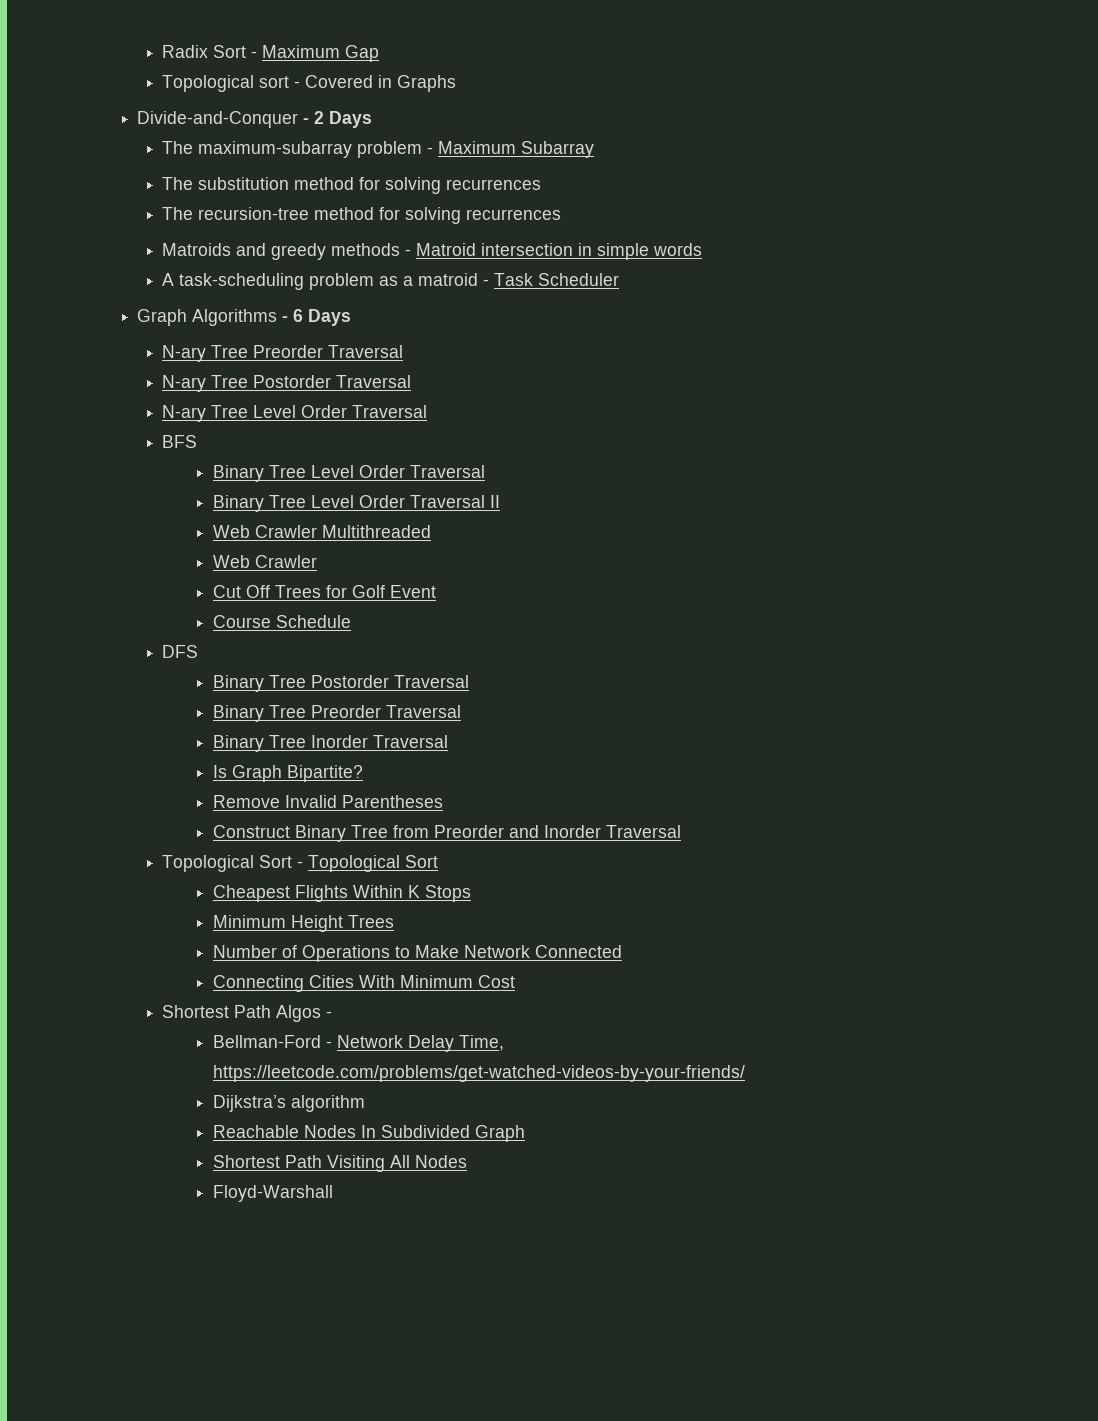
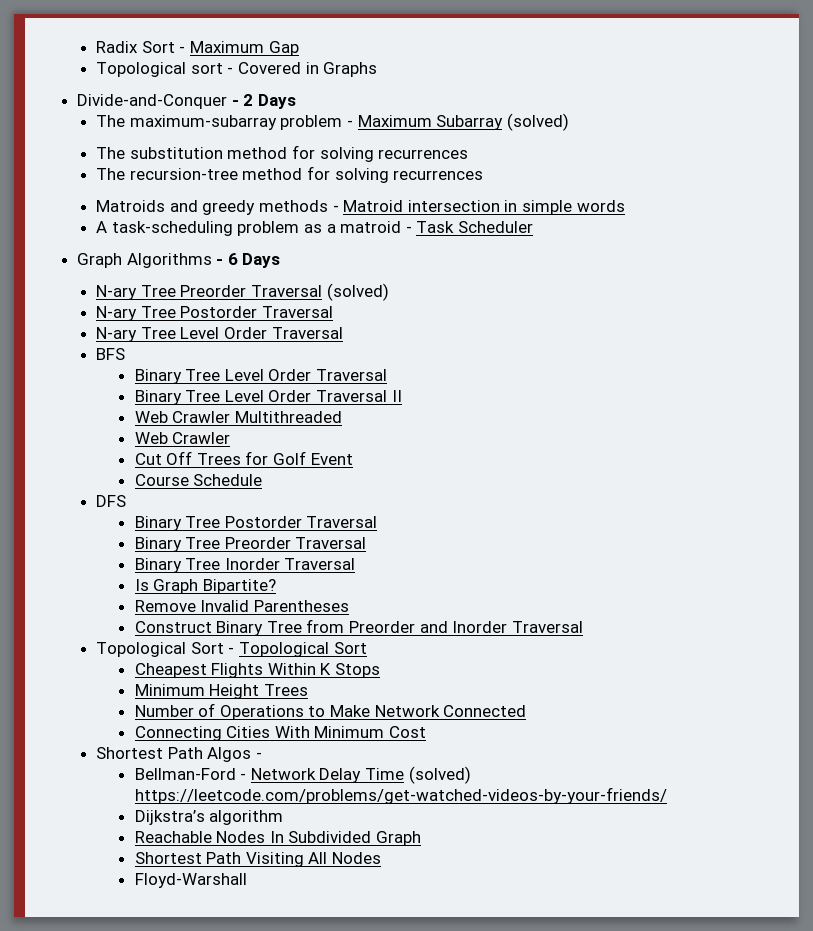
- The maximum-subarray problem - Maximum Subarray
+ The maximum-subarray problem - Maximum Subarray (solved)
- N-ary Tree Preorder Traversal
+ N-ary Tree Preorder Traversal (solved)
- Bellman-Ford - Network Delay Time, https://leetcode.com/problems/get-watched-videos-by-your-friends/
+ Bellman-Ford - Network Delay Time (solved) https://leetcode.com/problems/get-watched-videos-by-your-friends/

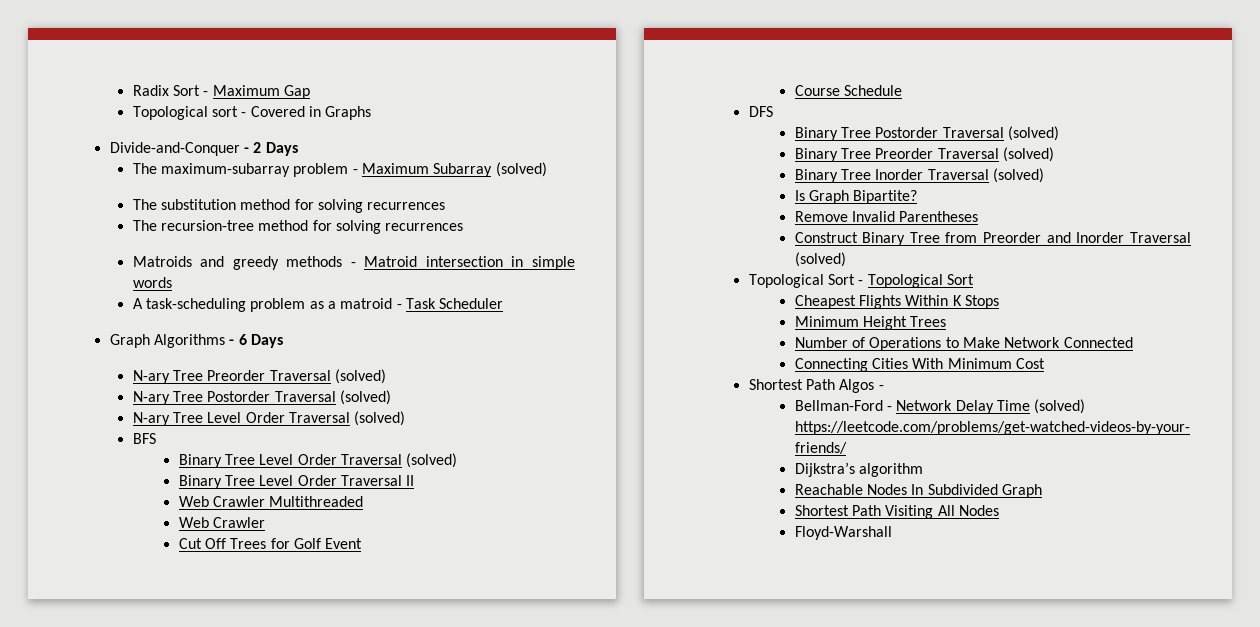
- N-ary Tree Postorder Traversal
+ N-ary Tree Postorder Traversal (solved)
- N-ary Tree Level Order Traversal
+ N-ary Tree Level Order Traversal (solved)
  BFS
- Binary Tree Level Order Traversal
+ Binary Tree Level Order Traversal (solved)
- Binary Tree Postorder Traversal
+ Binary Tree Postorder Traversal (solved)
- Binary Tree Preorder Traversal
+ Binary Tree Preorder Traversal (solved)
- Binary Tree Inorder Traversal
+ Binary Tree Inorder Traversal (solved)
- Construct Binary Tree from Preorder and Inorder Traversal
+ Construct Binary Tree from Preorder and Inorder Traversal (solved)

